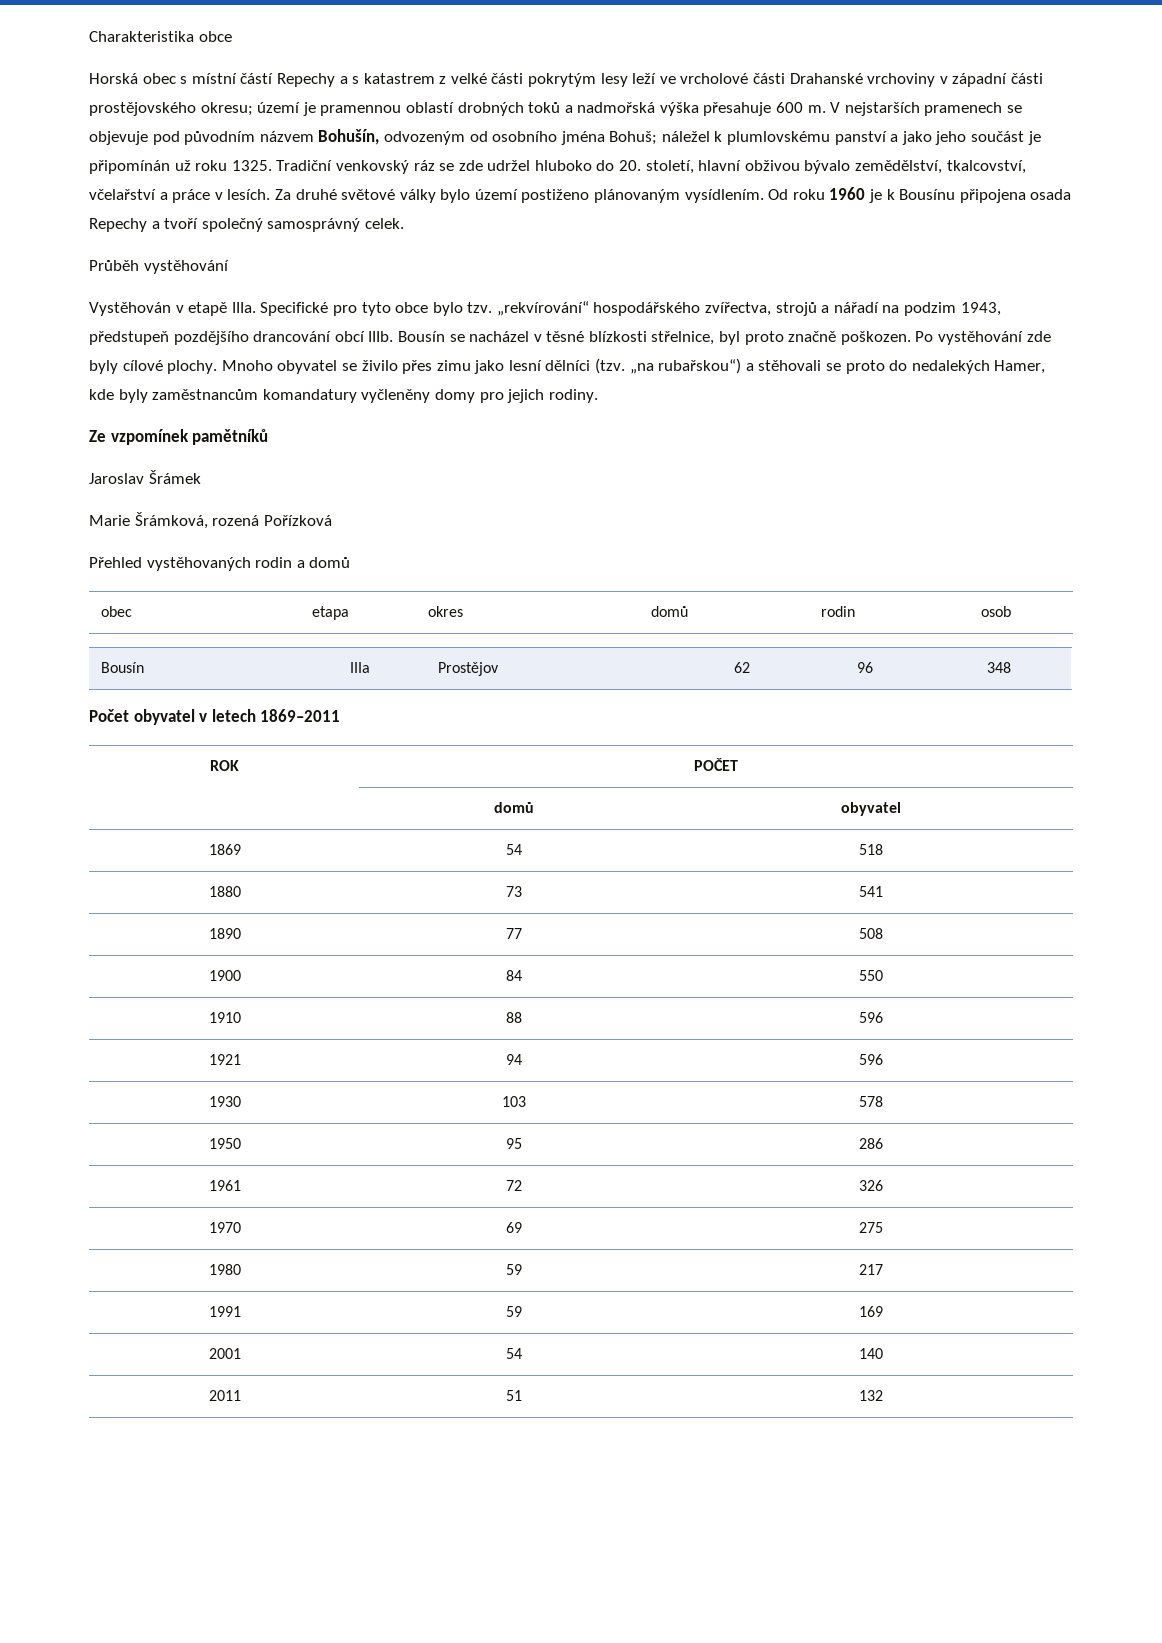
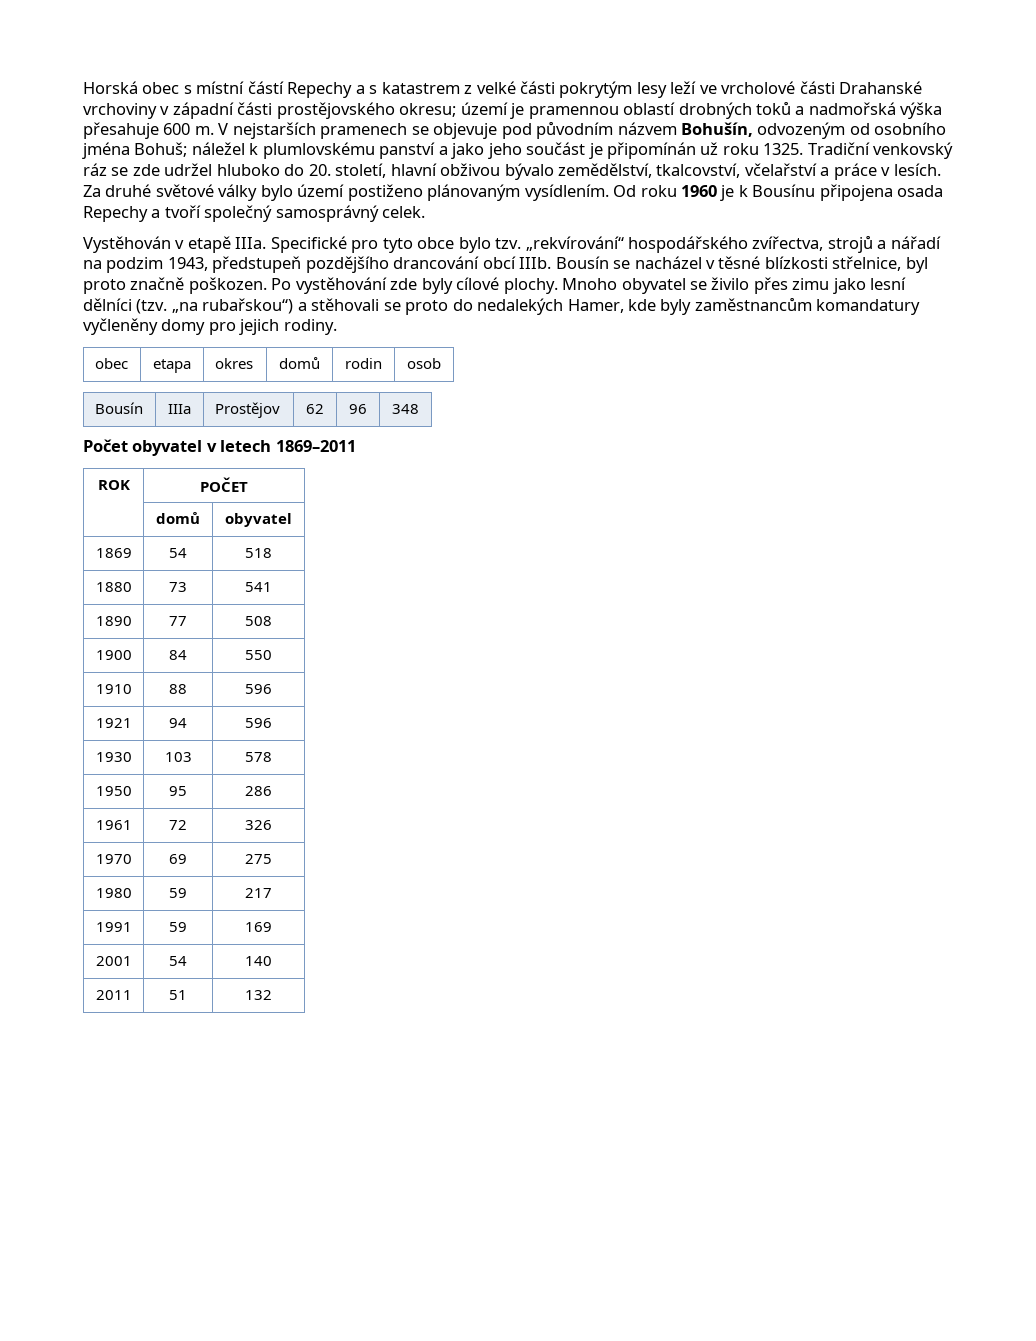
- Charakteristika obce
- Průběh vystěhování
- Ze vzpomínek pamětníků
- Jaroslav Šrámek
- Marie Šrámková, rozená Pořízková
- Přehled vystěhovaných rodin a domů

